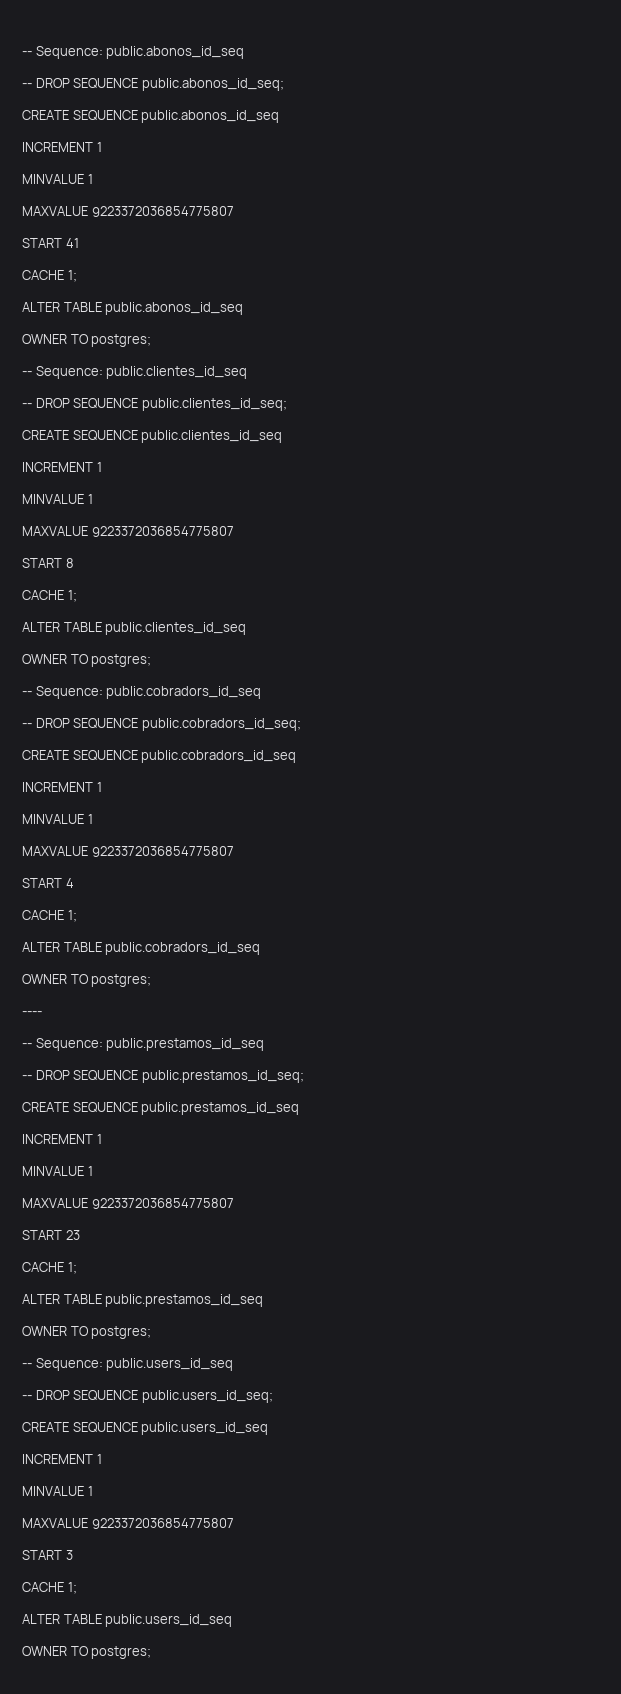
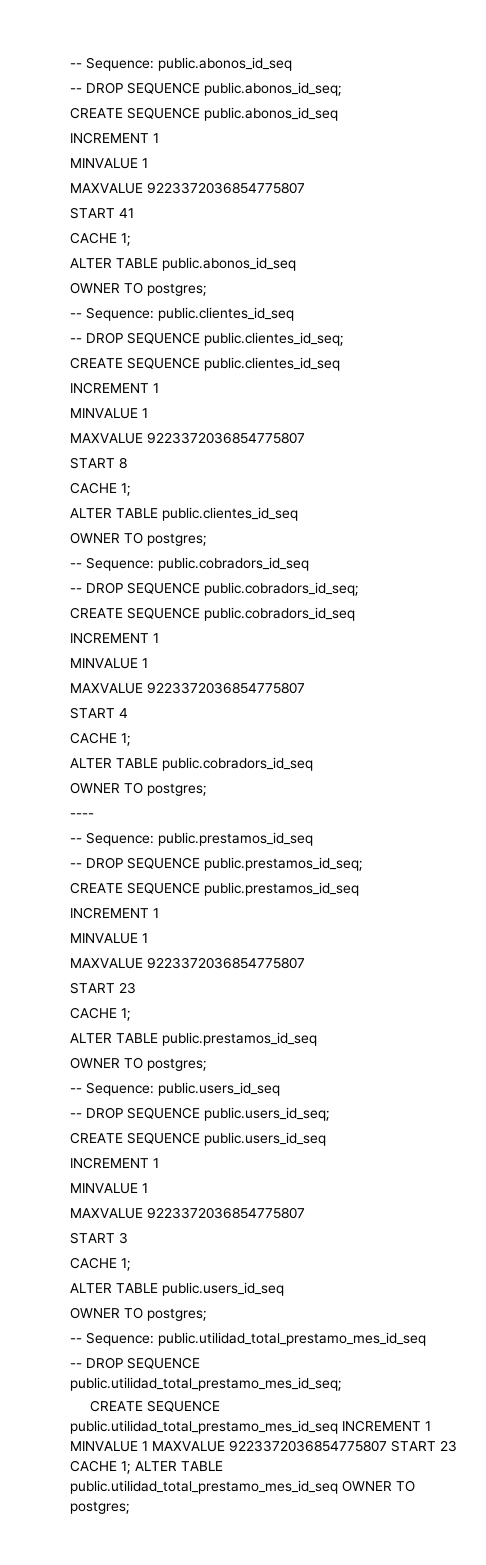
+ -- Sequence: public.utilidad_total_prestamo_mes_id_seq
+ -- DROP SEQUENCE public.utilidad_total_prestamo_mes_id_seq;
+ CREATE SEQUENCE public.utilidad_total_prestamo_mes_id_seq INCREMENT 1 MINVALUE 1 MAXVALUE 9223372036854775807 START 23 CACHE 1; ALTER TABLE public.utilidad_total_prestamo_mes_id_seq OWNER TO postgres;

